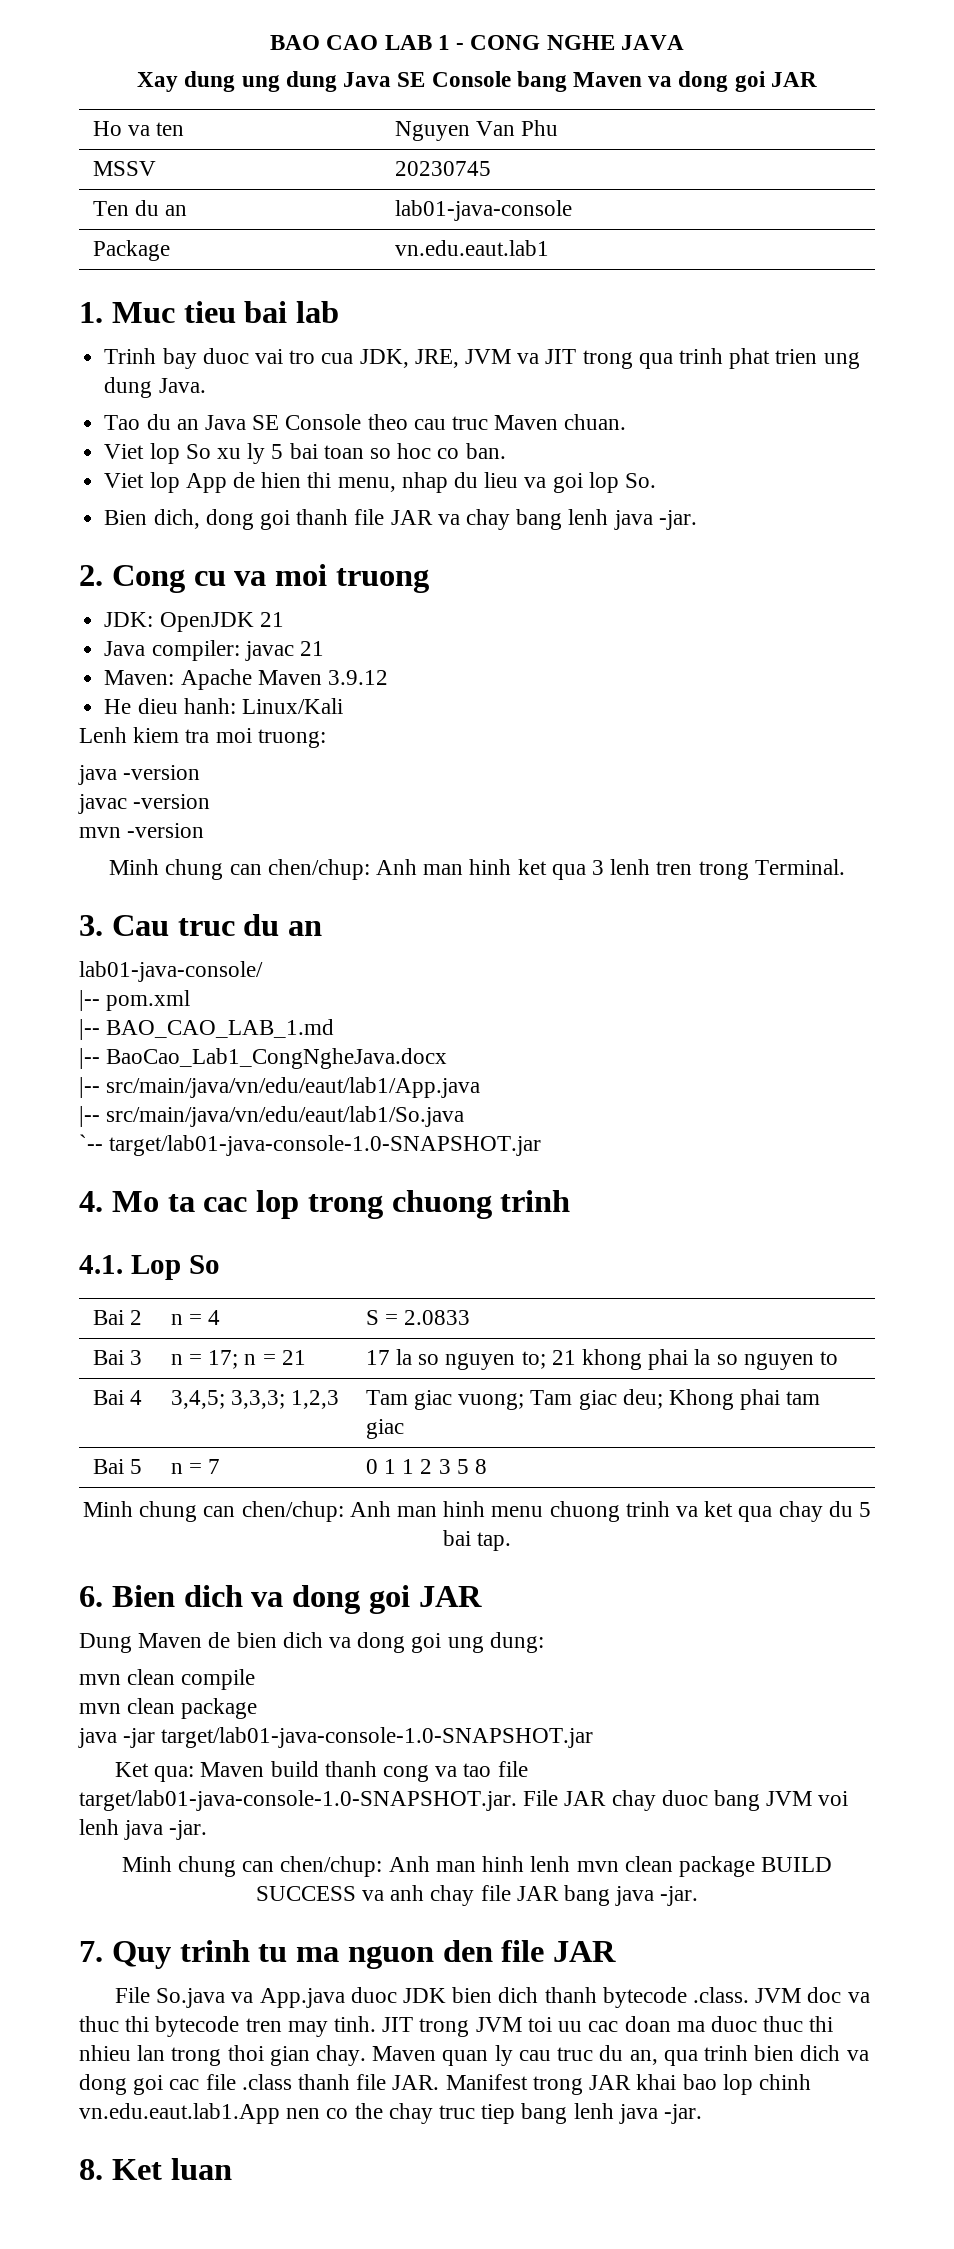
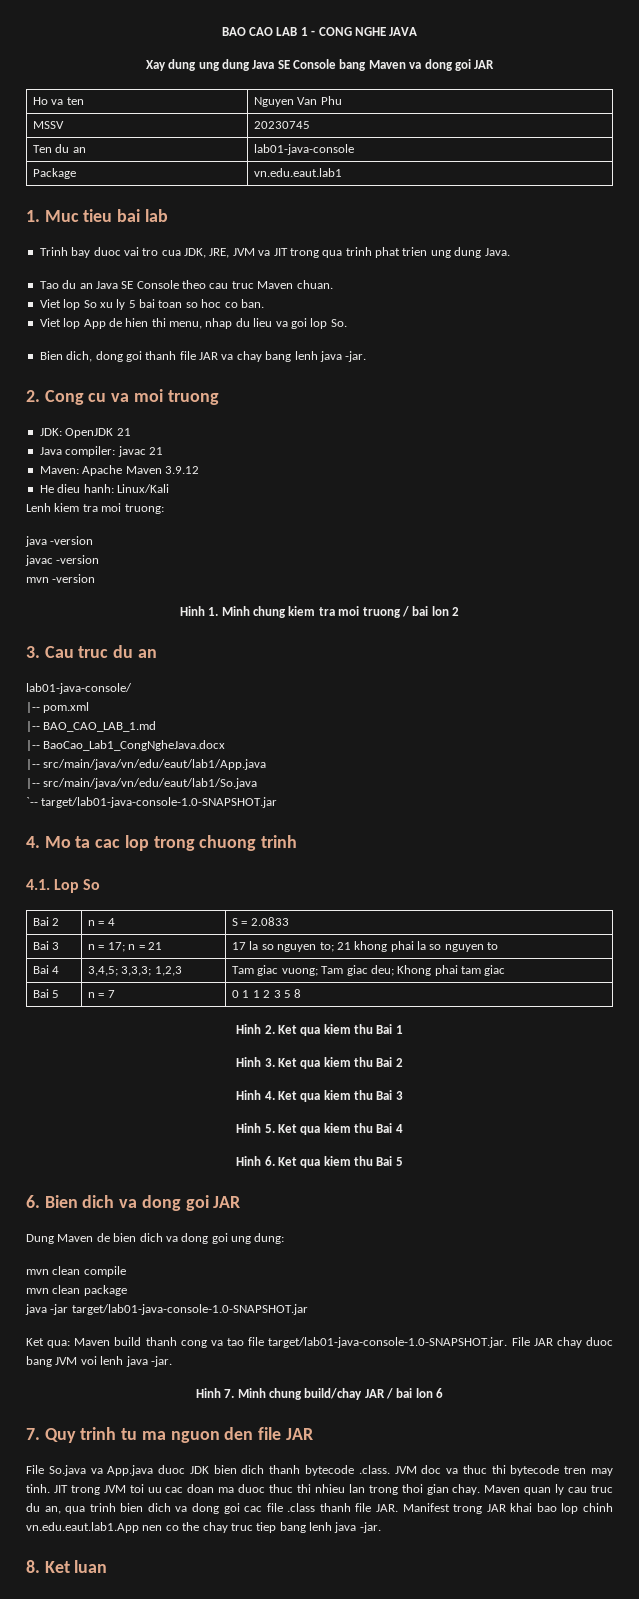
- Minh chung can chen/chup: Anh man hinh ket qua 3 lenh tren trong Terminal.
+ Hinh 1. Minh chung kiem tra moi truong / bai lon 2
- Minh chung can chen/chup: Anh man hinh menu chuong trinh va ket qua chay du 5 bai tap.
+ Hinh 2. Ket qua kiem thu Bai 1
+ Hinh 3. Ket qua kiem thu Bai 2
+ Hinh 4. Ket qua kiem thu Bai 3
+ Hinh 5. Ket qua kiem thu Bai 4
+ Hinh 6. Ket qua kiem thu Bai 5
- Minh chung can chen/chup: Anh man hinh lenh mvn clean package BUILD SUCCESS va anh chay file JAR bang java -jar.
+ Hinh 7. Minh chung build/chay JAR / bai lon 6

